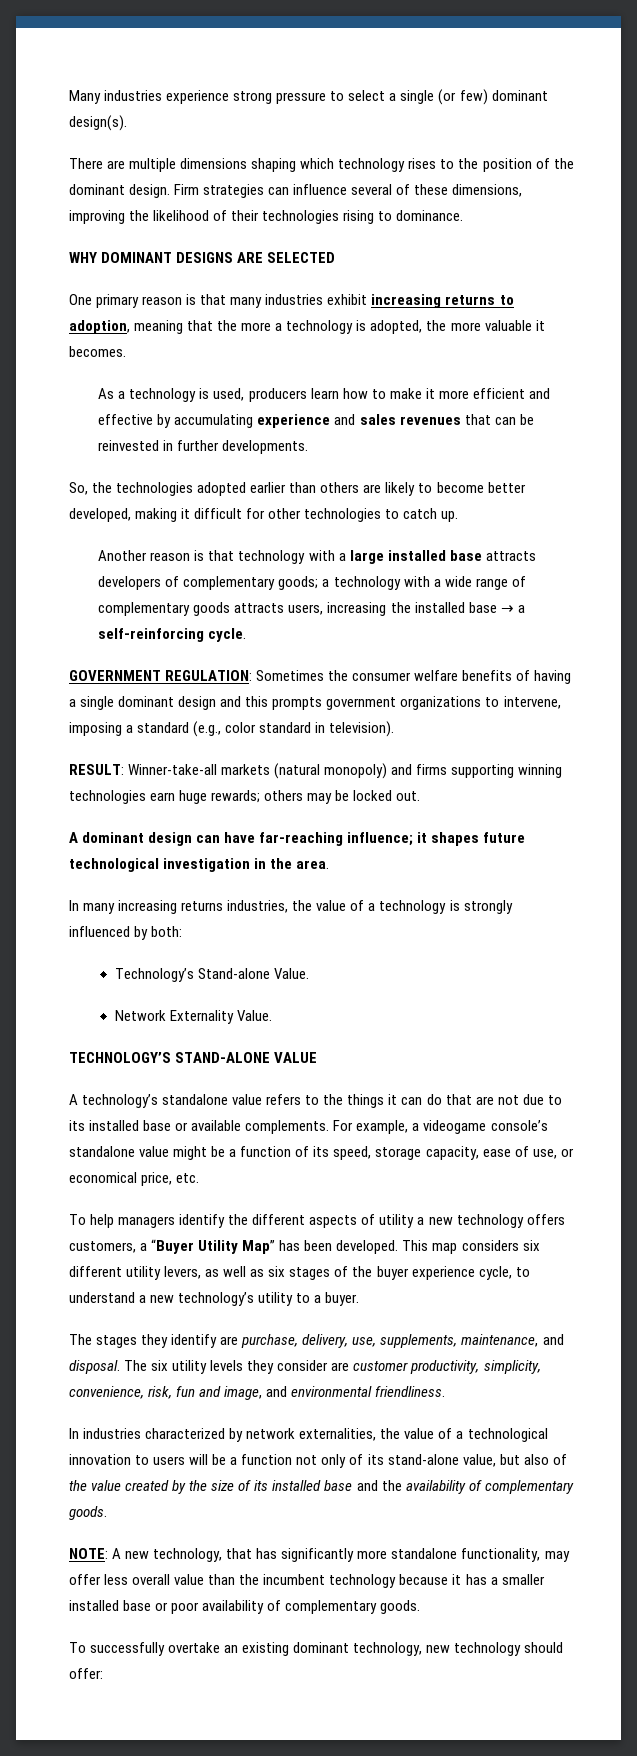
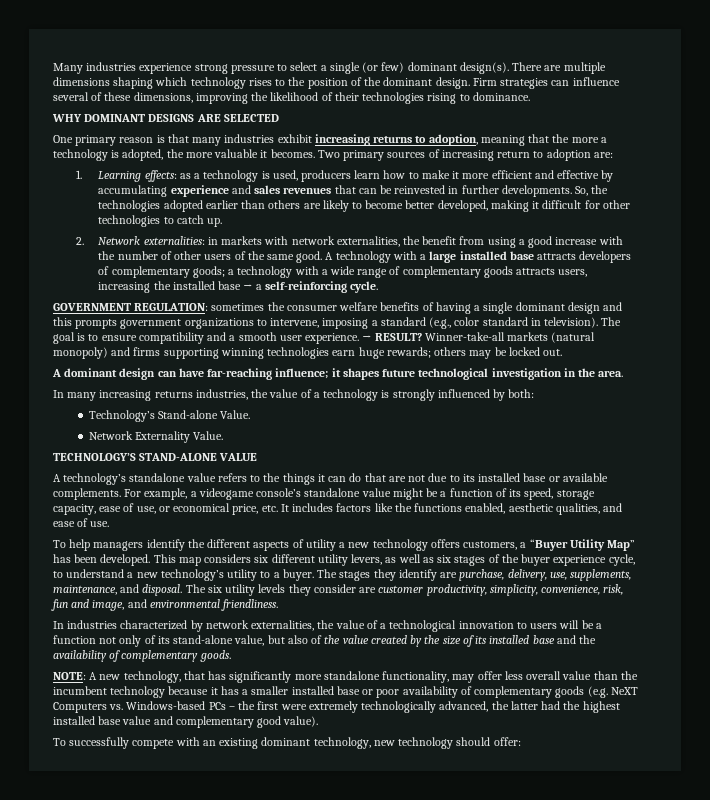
- Many industries experience strong pressure to select a single (or few) dominant design(s).
- There are multiple dimensions shaping which technology rises to the position of the dominant design.
+ Many industries experience strong pressure to select a single (or few) dominant design(s). There are multiple dimensions shaping which technology rises to the position of the dominant design.
- One primary reason is that many industries exhibit increasing returns to adoption, meaning that the more a technology is adopted, the more valuable it becomes.
- As a technology is used, producers learn how to make it more efficient and effective by accumulating experience and sales revenues that can be reinvested in further developments.
- So, the technologies adopted earlier than others are likely to become better developed, making it difficult for other technologies to catch up.
+ One primary reason is that many industries exhibit increasing returns to adoption, meaning that the more a technology is adopted, the more valuable it becomes. Two primary sources of increasing return to adoption are:
+ 1. Learning effects: as a technology is used, producers learn how to make it more efficient and effective by accumulating experience and sales revenues that can be reinvested in further developments. So, the technologies adopted earlier than others are likely to become better developed, making it difficult for other technologies to catch up.
- Another reason is that technology with a large installed base attracts developers of complementary goods; a technology with a wide range of complementary goods attracts users, increasing the installed base → a self-reinforcing cycle.
+ 2. Network externalities: in markets with network externalities, the benefit from using a good increase with the number of other users of the same good. A technology with a large installed base attracts developers of complementary goods; a technology with a wide range of complementary goods attracts users, increasing the installed base → a self-reinforcing cycle.
- GOVERNMENT REGULATION: Sometimes the consumer welfare benefits of having a single dominant design and this prompts government organizations to intervene, imposing a standard (e.g., color standard in television).
- RESULT: Winner-take-all markets (natural monopoly) and firms supporting winning technologies earn huge rewards; others may be locked out.
+ GOVERNMENT REGULATION: sometimes the consumer welfare benefits of having a single dominant design and this prompts government organizations to intervene, imposing a standard (e.g., color standard in television). The goal is to ensure compatibility and a smooth user experience. → RESULT? Winner-take-all markets (natural monopoly) and firms supporting winning technologies earn huge rewards; others may be locked out.
- For example, a videogame console’s standalone value might be a function of its speed, storage capacity, ease of use, or economical price, etc.
+ For example, a videogame console’s standalone value might be a function of its speed, storage capacity, ease of use, or economical price, etc. It includes factors like the functions enabled, aesthetic qualities, and ease of use.
- This map considers six different utility levers, as well as six stages of the buyer experience cycle, to understand a new technology’s utility to a buyer.
- The stages they identify are purchase, delivery, use, supplements, maintenance, and disposal.
+ This map considers six different utility levers, as well as six stages of the buyer experience cycle, to understand a new technology’s utility to a buyer. The stages they identify are purchase, delivery, use, supplements, maintenance, and disposal.
- NOTE: A new technology, that has significantly more standalone functionality, may offer less overall value than the incumbent technology because it has a smaller installed base or poor availability of complementary goods.
+ NOTE: A new technology, that has significantly more standalone functionality, may offer less overall value than the incumbent technology because it has a smaller installed base or poor availability of complementary goods (e.g. NeXT Computers vs. Windows-based PCs – the first were extremely technologically advanced, the latter had the highest installed base value and complementary good value).
- To successfully overtake an existing dominant technology, new technology should offer:
+ To successfully compete with an existing dominant technology, new technology should offer:

